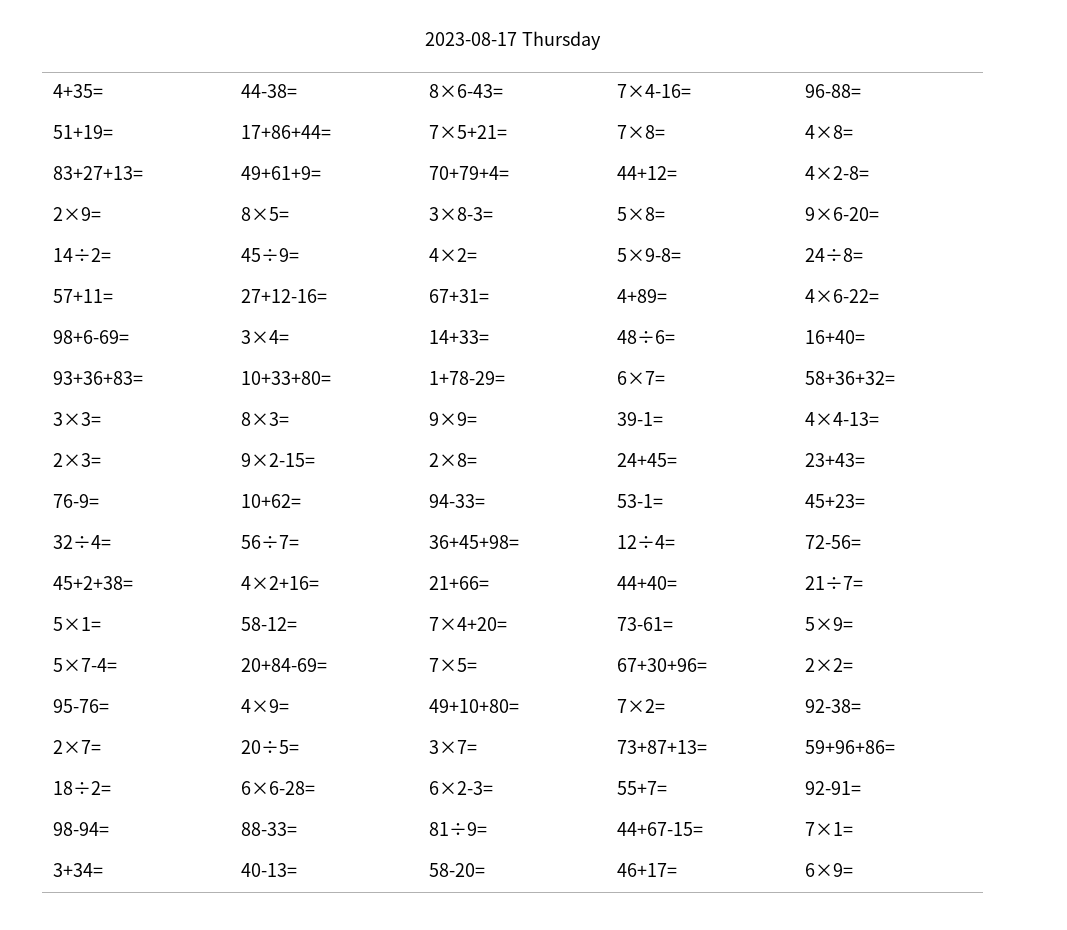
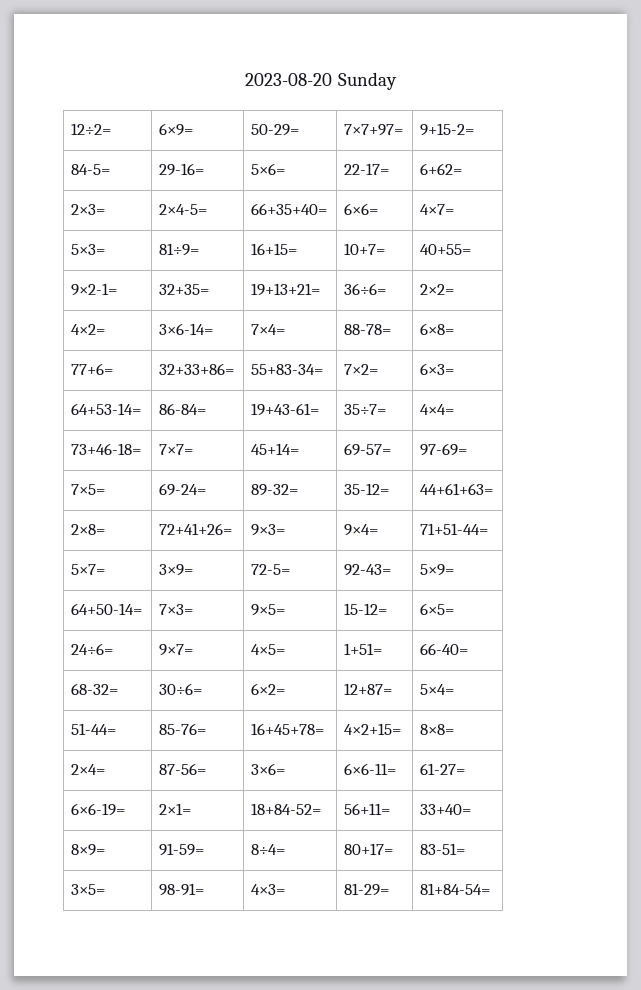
- 2023-08-17 Thursday
- 4+35= | 44-38= | 8×6-43= | 7×4-16= | 96-88=
- 51+19= | 17+86+44= | 7×5+21= | 7×8= | 4×8=
- 83+27+13= | 49+61+9= | 70+79+4= | 44+12= | 4×2-8=
- 2×9= | 8×5= | 3×8-3= | 5×8= | 9×6-20=
- 14÷2= | 45÷9= | 4×2= | 5×9-8= | 24÷8=
- 57+11= | 27+12-16= | 67+31= | 4+89= | 4×6-22=
- 98+6-69= | 3×4= | 14+33= | 48÷6= | 16+40=
- 93+36+83= | 10+33+80= | 1+78-29= | 6×7= | 58+36+32=
- 3×3= | 8×3= | 9×9= | 39-1= | 4×4-13=
- 2×3= | 9×2-15= | 2×8= | 24+45= | 23+43=
- 76-9= | 10+62= | 94-33= | 53-1= | 45+23=
- 32÷4= | 56÷7= | 36+45+98= | 12÷4= | 72-56=
- 45+2+38= | 4×2+16= | 21+66= | 44+40= | 21÷7=
- 5×1= | 58-12= | 7×4+20= | 73-61= | 5×9=
- 5×7-4= | 20+84-69= | 7×5= | 67+30+96= | 2×2=
- 95-76= | 4×9= | 49+10+80= | 7×2= | 92-38=
- 2×7= | 20÷5= | 3×7= | 73+87+13= | 59+96+86=
- 18÷2= | 6×6-28= | 6×2-3= | 55+7= | 92-91=
- 98-94= | 88-33= | 81÷9= | 44+67-15= | 7×1=
- 3+34= | 40-13= | 58-20= | 46+17= | 6×9=
+ 2023-08-20 Sunday
+ 12÷2= | 6×9= | 50-29= | 7×7+97= | 9+15-2=
+ 84-5= | 29-16= | 5×6= | 22-17= | 6+62=
+ 2×3= | 2×4-5= | 66+35+40= | 6×6= | 4×7=
+ 5×3= | 81÷9= | 16+15= | 10+7= | 40+55=
+ 9×2-1= | 32+35= | 19+13+21= | 36÷6= | 2×2=
+ 4×2= | 3×6-14= | 7×4= | 88-78= | 6×8=
+ 77+6= | 32+33+86= | 55+83-34= | 7×2= | 6×3=
+ 64+53-14= | 86-84= | 19+43-61= | 35÷7= | 4×4=
+ 73+46-18= | 7×7= | 45+14= | 69-57= | 97-69=
+ 7×5= | 69-24= | 89-32= | 35-12= | 44+61+63=
+ 2×8= | 72+41+26= | 9×3= | 9×4= | 71+51-44=
+ 5×7= | 3×9= | 72-5= | 92-43= | 5×9=
+ 64+50-14= | 7×3= | 9×5= | 15-12= | 6×5=
+ 24÷6= | 9×7= | 4×5= | 1+51= | 66-40=
+ 68-32= | 30÷6= | 6×2= | 12+87= | 5×4=
+ 51-44= | 85-76= | 16+45+78= | 4×2+15= | 8×8=
+ 2×4= | 87-56= | 3×6= | 6×6-11= | 61-27=
+ 6×6-19= | 2×1= | 18+84-52= | 56+11= | 33+40=
+ 8×9= | 91-59= | 8÷4= | 80+17= | 83-51=
+ 3×5= | 98-91= | 4×3= | 81-29= | 81+84-54=

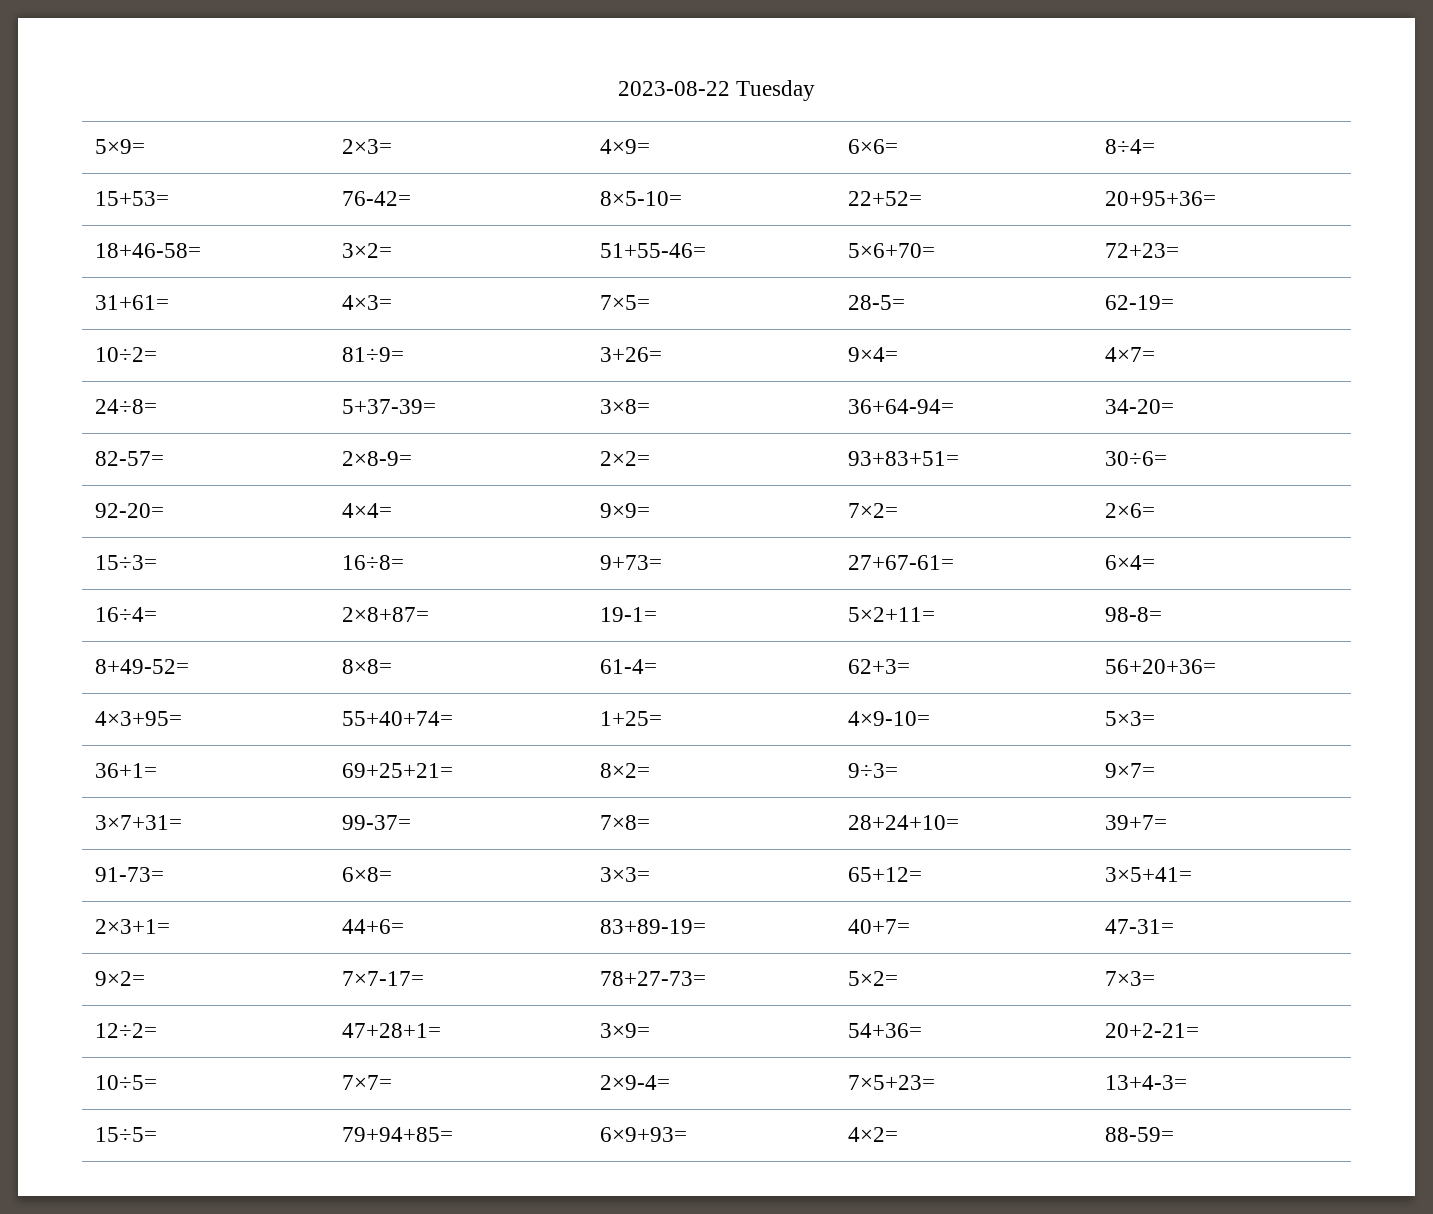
- 2023-08-20 Sunday
- 12÷2= | 6×9= | 50-29= | 7×7+97= | 9+15-2=
- 84-5= | 29-16= | 5×6= | 22-17= | 6+62=
- 2×3= | 2×4-5= | 66+35+40= | 6×6= | 4×7=
- 5×3= | 81÷9= | 16+15= | 10+7= | 40+55=
- 9×2-1= | 32+35= | 19+13+21= | 36÷6= | 2×2=
- 4×2= | 3×6-14= | 7×4= | 88-78= | 6×8=
- 77+6= | 32+33+86= | 55+83-34= | 7×2= | 6×3=
- 64+53-14= | 86-84= | 19+43-61= | 35÷7= | 4×4=
- 73+46-18= | 7×7= | 45+14= | 69-57= | 97-69=
- 7×5= | 69-24= | 89-32= | 35-12= | 44+61+63=
- 2×8= | 72+41+26= | 9×3= | 9×4= | 71+51-44=
- 5×7= | 3×9= | 72-5= | 92-43= | 5×9=
- 64+50-14= | 7×3= | 9×5= | 15-12= | 6×5=
- 24÷6= | 9×7= | 4×5= | 1+51= | 66-40=
- 68-32= | 30÷6= | 6×2= | 12+87= | 5×4=
- 51-44= | 85-76= | 16+45+78= | 4×2+15= | 8×8=
- 2×4= | 87-56= | 3×6= | 6×6-11= | 61-27=
- 6×6-19= | 2×1= | 18+84-52= | 56+11= | 33+40=
- 8×9= | 91-59= | 8÷4= | 80+17= | 83-51=
- 3×5= | 98-91= | 4×3= | 81-29= | 81+84-54=
+ 2023-08-22 Tuesday
+ 5×9= | 2×3= | 4×9= | 6×6= | 8÷4=
+ 15+53= | 76-42= | 8×5-10= | 22+52= | 20+95+36=
+ 18+46-58= | 3×2= | 51+55-46= | 5×6+70= | 72+23=
+ 31+61= | 4×3= | 7×5= | 28-5= | 62-19=
+ 10÷2= | 81÷9= | 3+26= | 9×4= | 4×7=
+ 24÷8= | 5+37-39= | 3×8= | 36+64-94= | 34-20=
+ 82-57= | 2×8-9= | 2×2= | 93+83+51= | 30÷6=
+ 92-20= | 4×4= | 9×9= | 7×2= | 2×6=
+ 15÷3= | 16÷8= | 9+73= | 27+67-61= | 6×4=
+ 16÷4= | 2×8+87= | 19-1= | 5×2+11= | 98-8=
+ 8+49-52= | 8×8= | 61-4= | 62+3= | 56+20+36=
+ 4×3+95= | 55+40+74= | 1+25= | 4×9-10= | 5×3=
+ 36+1= | 69+25+21= | 8×2= | 9÷3= | 9×7=
+ 3×7+31= | 99-37= | 7×8= | 28+24+10= | 39+7=
+ 91-73= | 6×8= | 3×3= | 65+12= | 3×5+41=
+ 2×3+1= | 44+6= | 83+89-19= | 40+7= | 47-31=
+ 9×2= | 7×7-17= | 78+27-73= | 5×2= | 7×3=
+ 12÷2= | 47+28+1= | 3×9= | 54+36= | 20+2-21=
+ 10÷5= | 7×7= | 2×9-4= | 7×5+23= | 13+4-3=
+ 15÷5= | 79+94+85= | 6×9+93= | 4×2= | 88-59=

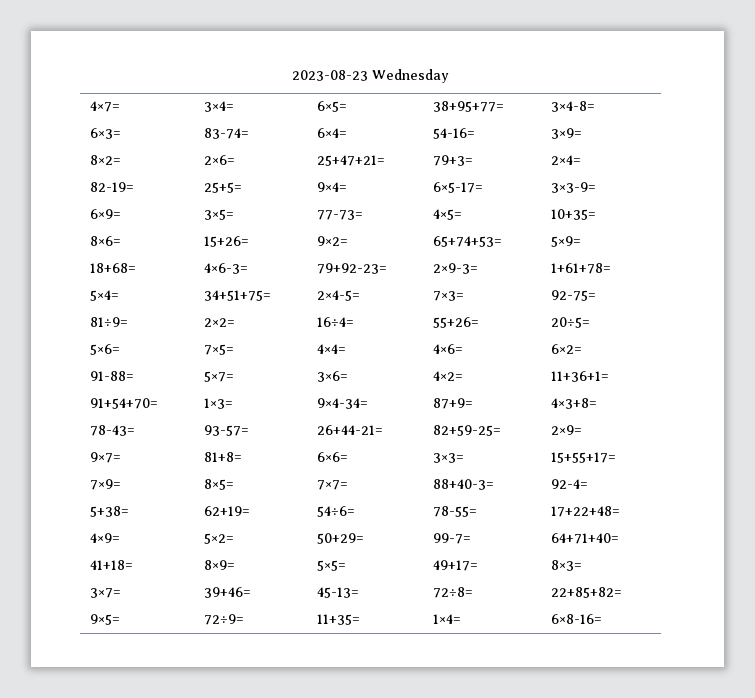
- 2023-08-22 Tuesday
- 5×9= | 2×3= | 4×9= | 6×6= | 8÷4=
- 15+53= | 76-42= | 8×5-10= | 22+52= | 20+95+36=
- 18+46-58= | 3×2= | 51+55-46= | 5×6+70= | 72+23=
- 31+61= | 4×3= | 7×5= | 28-5= | 62-19=
- 10÷2= | 81÷9= | 3+26= | 9×4= | 4×7=
- 24÷8= | 5+37-39= | 3×8= | 36+64-94= | 34-20=
- 82-57= | 2×8-9= | 2×2= | 93+83+51= | 30÷6=
- 92-20= | 4×4= | 9×9= | 7×2= | 2×6=
- 15÷3= | 16÷8= | 9+73= | 27+67-61= | 6×4=
- 16÷4= | 2×8+87= | 19-1= | 5×2+11= | 98-8=
- 8+49-52= | 8×8= | 61-4= | 62+3= | 56+20+36=
- 4×3+95= | 55+40+74= | 1+25= | 4×9-10= | 5×3=
- 36+1= | 69+25+21= | 8×2= | 9÷3= | 9×7=
- 3×7+31= | 99-37= | 7×8= | 28+24+10= | 39+7=
- 91-73= | 6×8= | 3×3= | 65+12= | 3×5+41=
- 2×3+1= | 44+6= | 83+89-19= | 40+7= | 47-31=
- 9×2= | 7×7-17= | 78+27-73= | 5×2= | 7×3=
- 12÷2= | 47+28+1= | 3×9= | 54+36= | 20+2-21=
- 10÷5= | 7×7= | 2×9-4= | 7×5+23= | 13+4-3=
- 15÷5= | 79+94+85= | 6×9+93= | 4×2= | 88-59=
+ 2023-08-23 Wednesday
+ 4×7= | 3×4= | 6×5= | 38+95+77= | 3×4-8=
+ 6×3= | 83-74= | 6×4= | 54-16= | 3×9=
+ 8×2= | 2×6= | 25+47+21= | 79+3= | 2×4=
+ 82-19= | 25+5= | 9×4= | 6×5-17= | 3×3-9=
+ 6×9= | 3×5= | 77-73= | 4×5= | 10+35=
+ 8×6= | 15+26= | 9×2= | 65+74+53= | 5×9=
+ 18+68= | 4×6-3= | 79+92-23= | 2×9-3= | 1+61+78=
+ 5×4= | 34+51+75= | 2×4-5= | 7×3= | 92-75=
+ 81÷9= | 2×2= | 16÷4= | 55+26= | 20÷5=
+ 5×6= | 7×5= | 4×4= | 4×6= | 6×2=
+ 91-88= | 5×7= | 3×6= | 4×2= | 11+36+1=
+ 91+54+70= | 1×3= | 9×4-34= | 87+9= | 4×3+8=
+ 78-43= | 93-57= | 26+44-21= | 82+59-25= | 2×9=
+ 9×7= | 81+8= | 6×6= | 3×3= | 15+55+17=
+ 7×9= | 8×5= | 7×7= | 88+40-3= | 92-4=
+ 5+38= | 62+19= | 54÷6= | 78-55= | 17+22+48=
+ 4×9= | 5×2= | 50+29= | 99-7= | 64+71+40=
+ 41+18= | 8×9= | 5×5= | 49+17= | 8×3=
+ 3×7= | 39+46= | 45-13= | 72÷8= | 22+85+82=
+ 9×5= | 72÷9= | 11+35= | 1×4= | 6×8-16=

